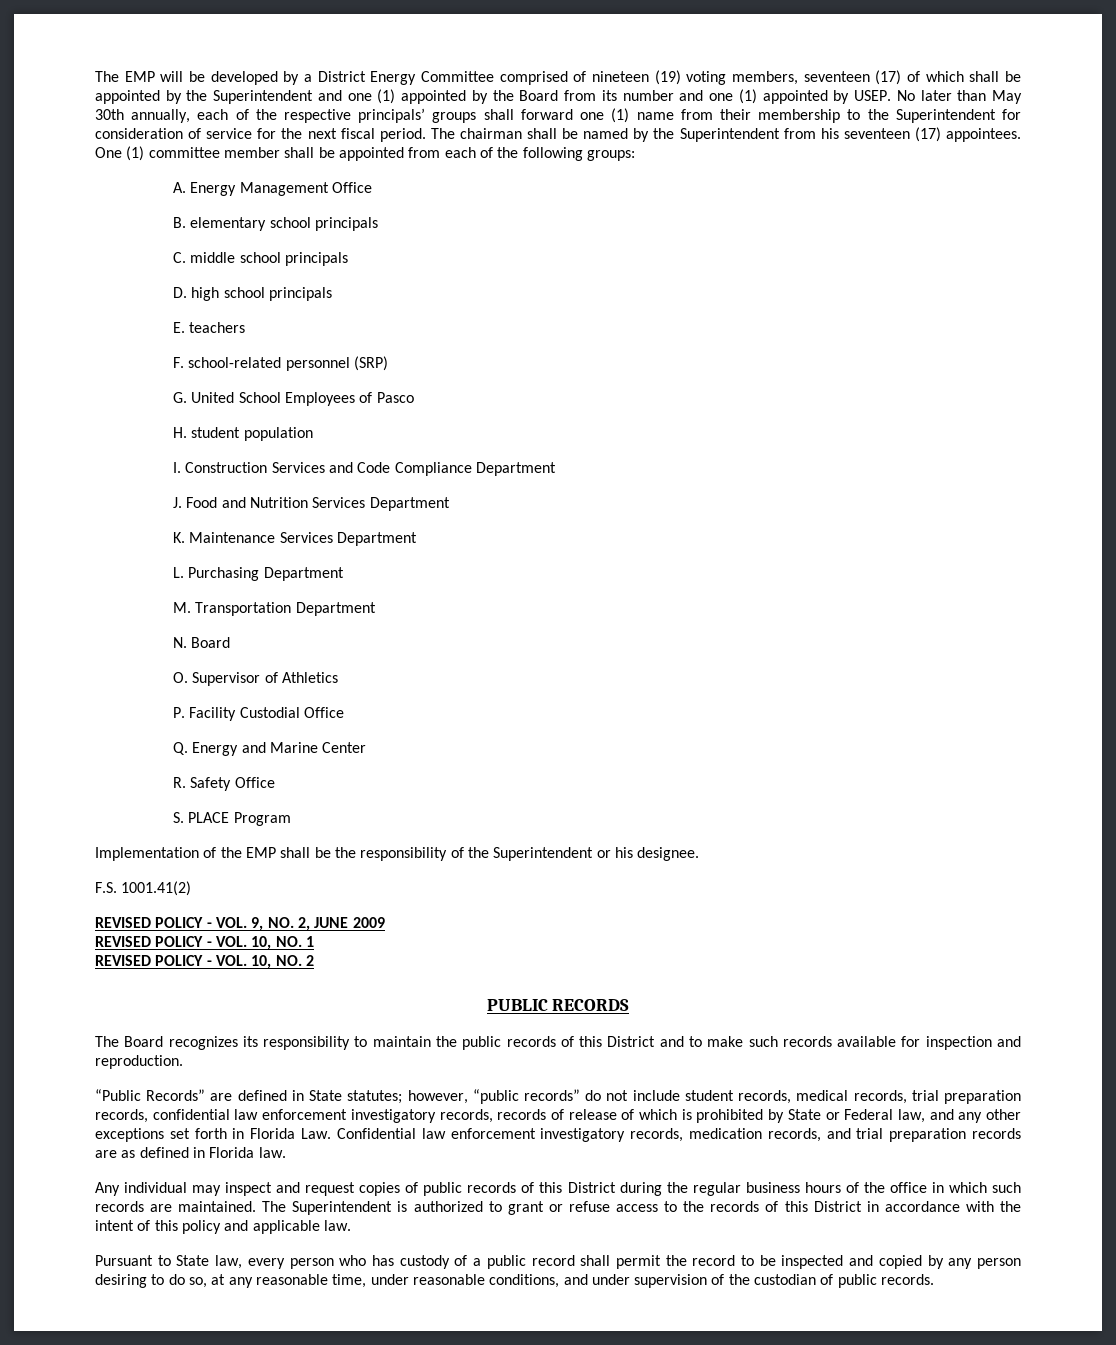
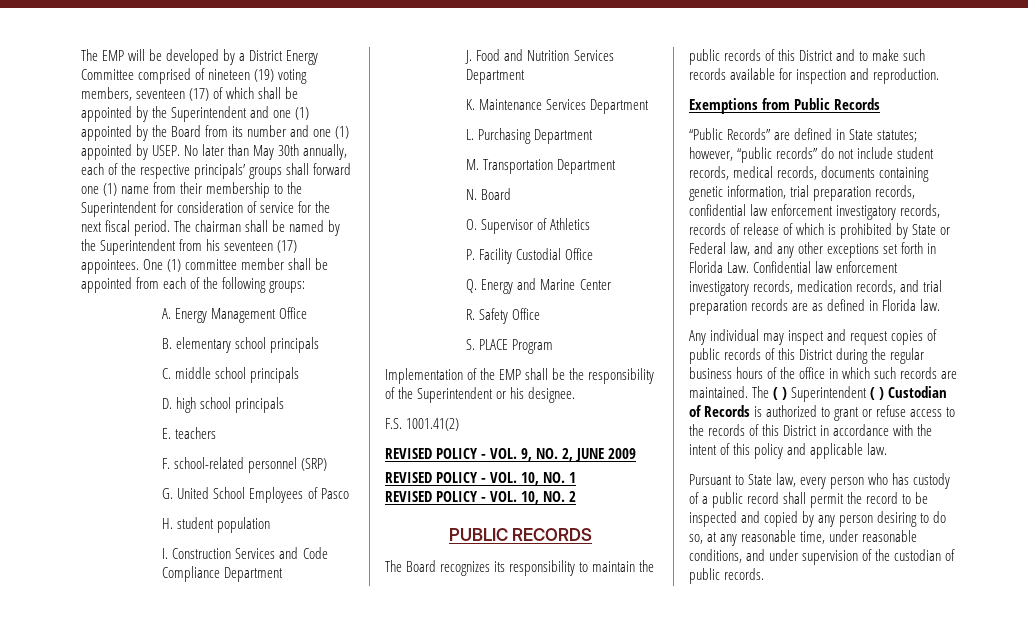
+ Exemptions from Public Records
- however, “public records” do not include student records, medical records, trial preparation records, confidential law enforcement investigatory records, records of release of which is prohibited by State or Federal law, and any other exceptions set forth in Florida Law. Confidential law enforcement investigatory records, medication records, and trial preparation records are as defined in Florida law.
+ however, “public records” do not include student records, medical records, documents containing genetic information, trial preparation records, confidential law enforcement investigatory records, records of release of which is prohibited by State or Federal law, and any other exceptions set forth in Florida Law. Confidential law enforcement investigatory records, medication records, and trial preparation records are as defined in Florida law.
- The Superintendent is authorized to grant or refuse access to the records of this District in accordance with the intent of this policy and applicable law.
+ The ( ) Superintendent ( ) Custodian of Records is authorized to grant or refuse access to the records of this District in accordance with the intent of this policy and applicable law.

